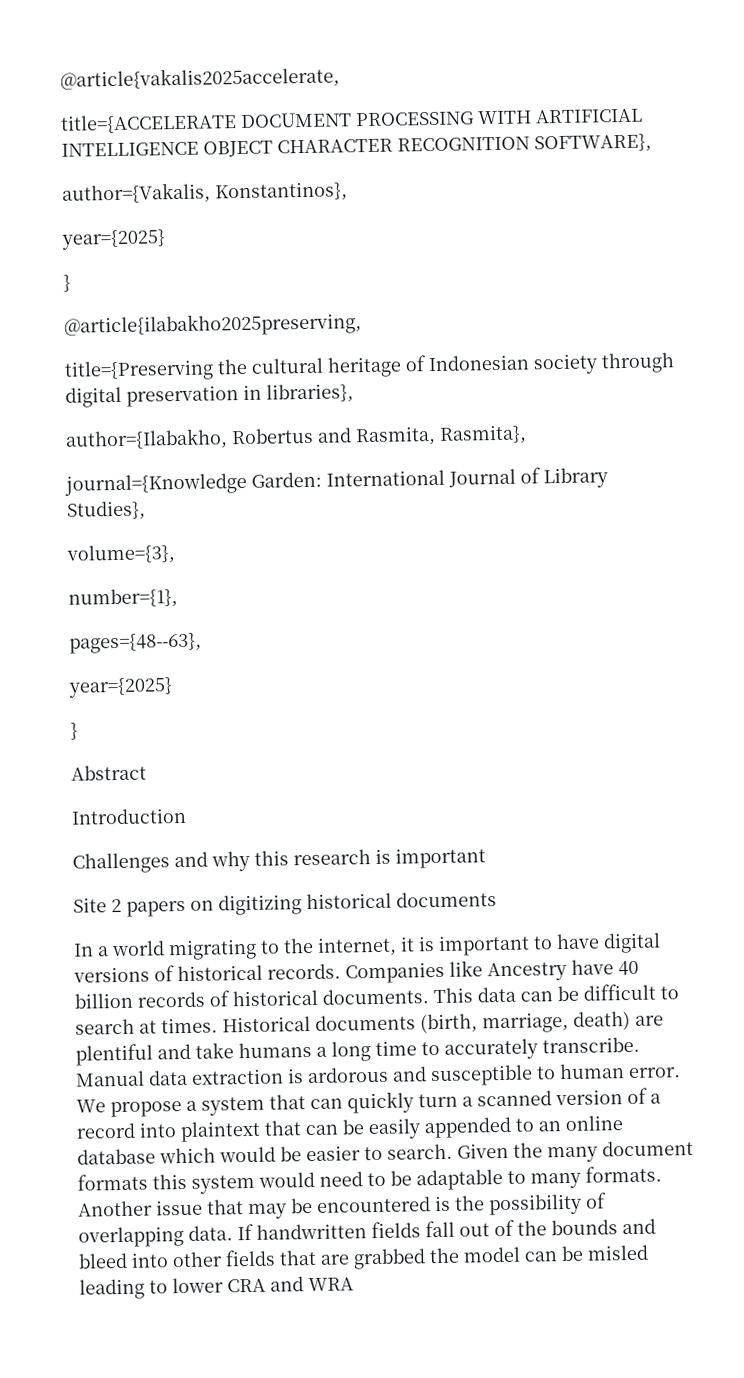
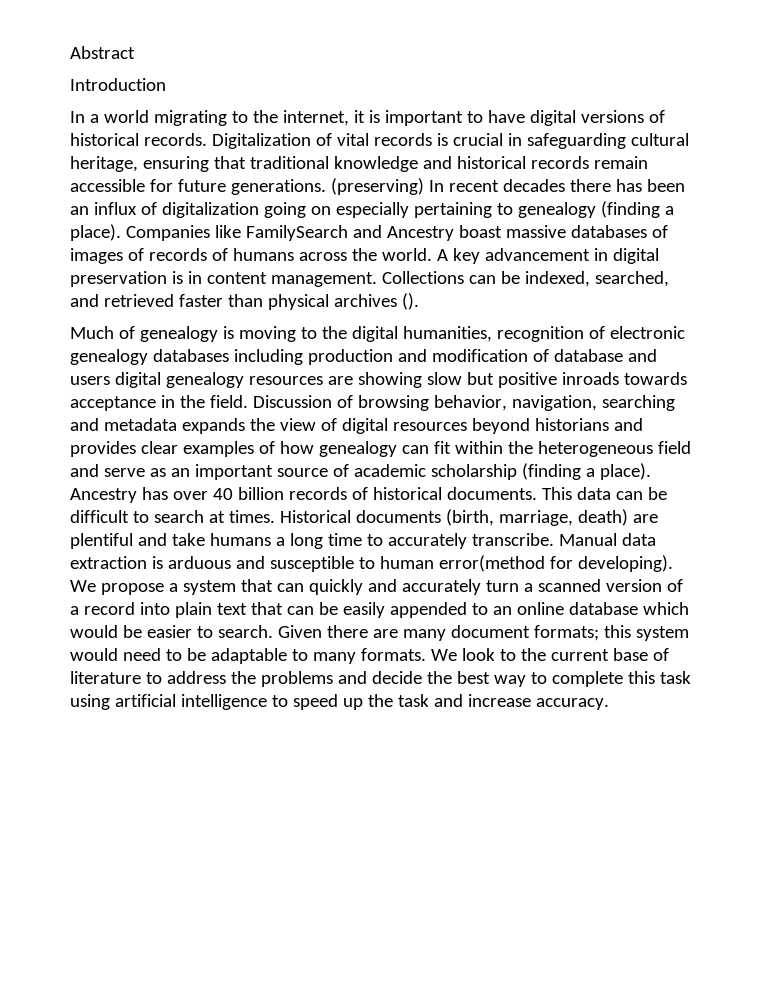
- @article{vakalis2025accelerate,
- title={ACCELERATE DOCUMENT PROCESSING WITH ARTIFICIAL INTELLIGENCE OBJECT CHARACTER RECOGNITION SOFTWARE},
- author={Vakalis, Konstantinos},
- year={2025}
- }
- @article{ilabakho2025preserving,
- title={Preserving the cultural heritage of Indonesian society through digital preservation in libraries},
- author={Ilabakho, Robertus and Rasmita, Rasmita},
- journal={Knowledge Garden: International Journal of Library Studies},
- volume={3},
- number={1},
- pages={48--63},
- year={2025}
- }
  Abstract
  Introduction
- Challenges and why this research is important
- Site 2 papers on digitizing historical documents
- Companies like Ancestry have 40 billion records of historical documents.
+ Digitalization of vital records is crucial in safeguarding cultural heritage, ensuring that traditional knowledge and historical records remain accessible for future generations. (preserving) In recent decades there has been an influx of digitalization going on especially pertaining to genealogy (finding a place). Companies like FamilySearch and Ancestry boast massive databases of images of records of humans across the world. A key advancement in digital preservation is in content management. Collections can be indexed, searched, and retrieved faster than physical archives ().
+ Much of genealogy is moving to the digital humanities, recognition of electronic genealogy databases including production and modification of database and users digital genealogy resources are showing slow but positive inroads towards acceptance in the field. Discussion of browsing behavior, navigation, searching and metadata expands the view of digital resources beyond historians and provides clear examples of how genealogy can fit within the heterogeneous field and serve as an important source of academic scholarship (finding a place). Ancestry has over 40 billion records of historical documents.
- Manual data extraction is ardorous and susceptible to human error.
+ Manual data extraction is arduous and susceptible to human error(method for developing).
- We propose a system that can quickly turn a scanned version of a record into plaintext that can be easily appended to an online database which would be easier to search.
+ We propose a system that can quickly and accurately turn a scanned version of a record into plain text that can be easily appended to an online database which would be easier to search.
- Given the many document formats this system would need to be adaptable to many formats.
+ Given there are many document formats; this system would need to be adaptable to many formats.
- Another issue that may be encountered is the possibility of overlapping data. If handwritten fields fall out of the bounds and bleed into other fields that are grabbed the model can be misled leading to lower CRA and WRA
+ We look to the current base of literature to address the problems and decide the best way to complete this task using artificial intelligence to speed up the task and increase accuracy.

